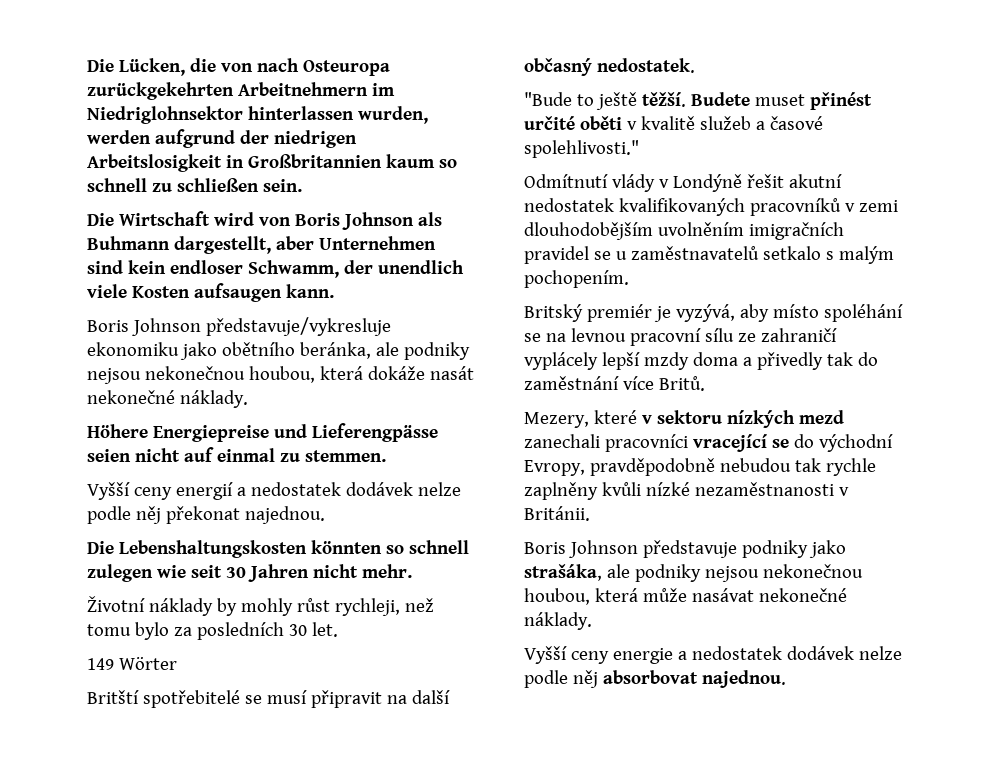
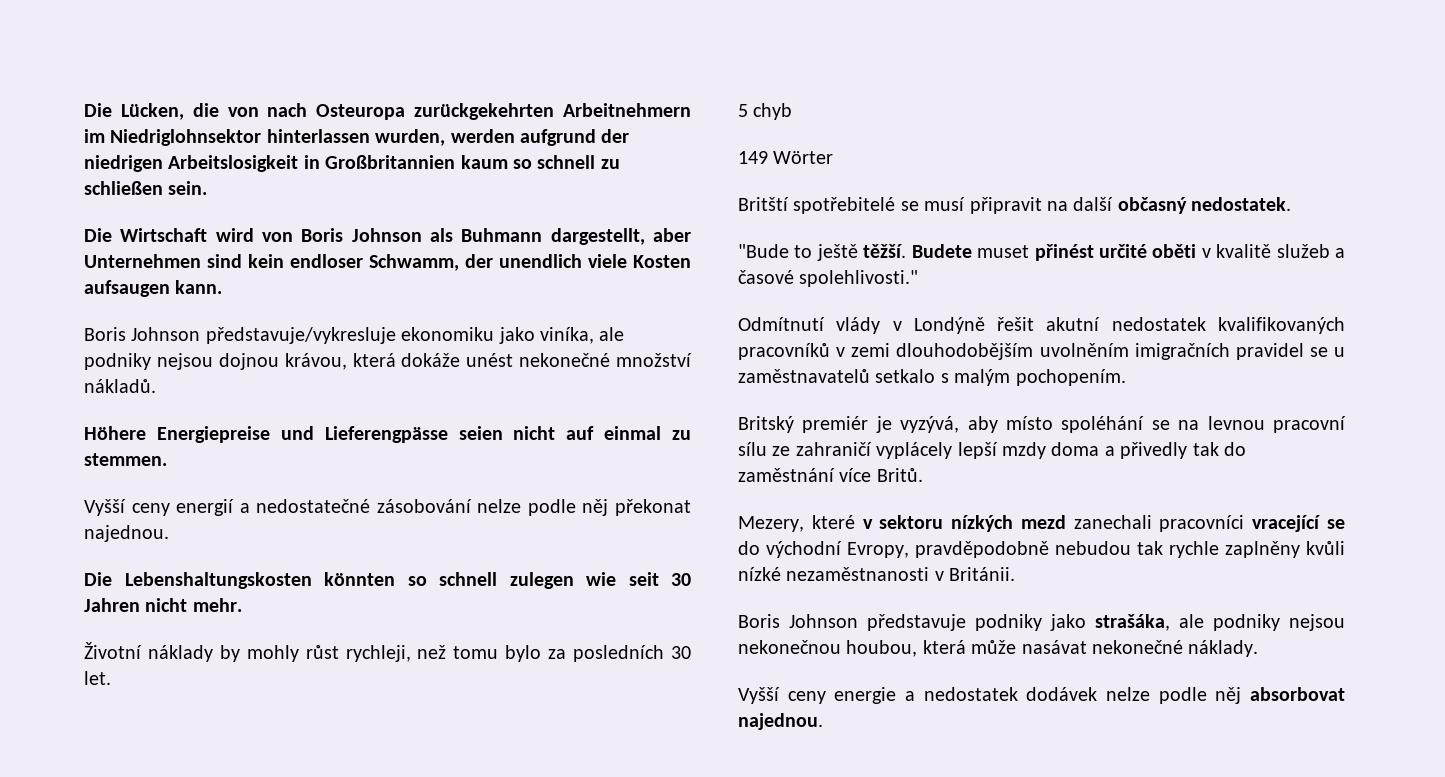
- Boris Johnson představuje/vykresluje ekonomiku jako obětního beránka, ale podniky nejsou nekonečnou houbou, která dokáže nasát nekonečné náklady.
+ Boris Johnson představuje/vykresluje ekonomiku jako viníka, ale podniky nejsou dojnou krávou, která dokáže unést nekonečné množství nákladů.
- Vyšší ceny energií a nedostatek dodávek nelze podle něj překonat najednou.
+ Vyšší ceny energií a nedostatečné zásobování nelze podle něj překonat najednou.
+ 5 chyb

